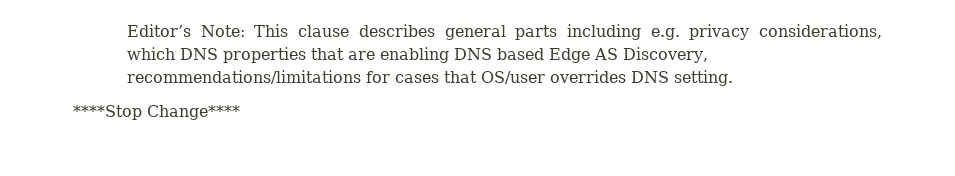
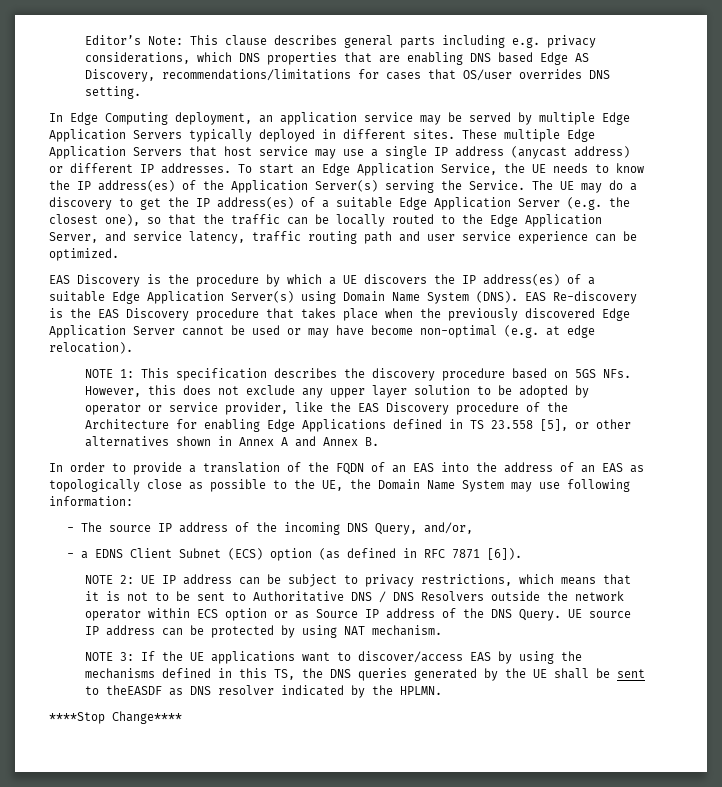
+ In Edge Computing deployment, an application service may be served by multiple Edge Application Servers typically deployed in different sites. These multiple Edge Application Servers that host service may use a single IP address (anycast address) or different IP addresses. To start an Edge Application Service, the UE needs to know the IP address(es) of the Application Server(s) serving the Service. The UE may do a discovery to get the IP address(es) of a suitable Edge Application Server (e.g. the closest one), so that the traffic can be locally routed to the Edge Application Server, and service latency, traffic routing path and user service experience can be optimized.
+ EAS Discovery is the procedure by which a UE discovers the IP address(es) of a suitable Edge Application Server(s) using Domain Name System (DNS). EAS Re-discovery is the EAS Discovery procedure that takes place when the previously discovered Edge Application Server cannot be used or may have become non-optimal (e.g. at edge relocation).
+ NOTE 1: This specification describes the discovery procedure based on 5GS NFs. However, this does not exclude any upper layer solution to be adopted by operator or service provider, like the EAS Discovery procedure of the Architecture for enabling Edge Applications defined in TS 23.558 [5], or other alternatives shown in Annex A and Annex B.
+ In order to provide a translation of the FQDN of an EAS into the address of an EAS as topologically close as possible to the UE, the Domain Name System may use following information:
+ - The source IP address of the incoming DNS Query, and/or,
+ - a EDNS Client Subnet (ECS) option (as defined in RFC 7871 [6]).
+ NOTE 2: UE IP address can be subject to privacy restrictions, which means that it is not to be sent to Authoritative DNS / DNS Resolvers outside the network operator within ECS option or as Source IP address of the DNS Query. UE source IP address can be protected by using NAT mechanism.
+ NOTE 3: If the UE applications want to discover/access EAS by using the mechanisms defined in this TS, the DNS queries generated by the UE shall be sent to theEASDF as DNS resolver indicated by the HPLMN.

